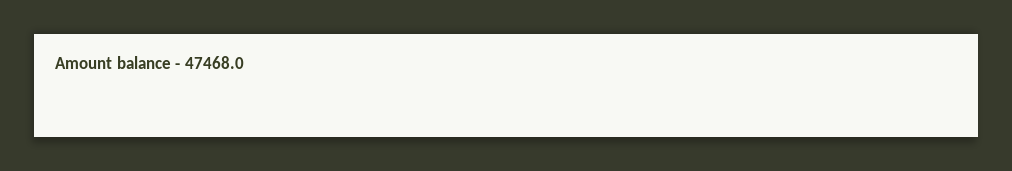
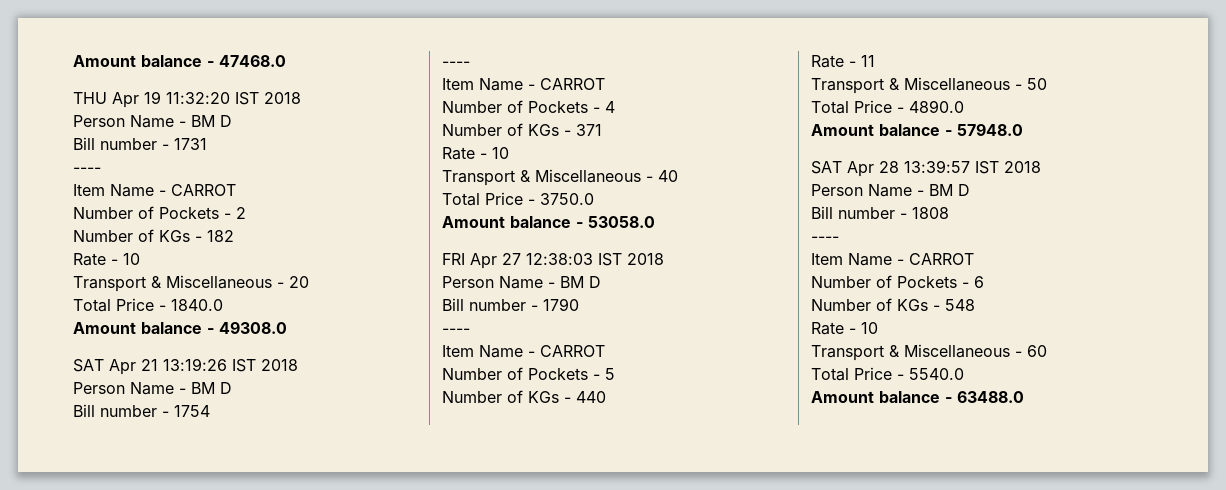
+ THU Apr 19 11:32:20 IST 2018
+ Person Name - BM D
+ Bill number - 1731
+ ----
+ Item Name - CARROT
+ Number of Pockets - 2
+ Number of KGs - 182
+ Rate - 10
+ Transport & Miscellaneous - 20
+ Total Price - 1840.0
+ Amount balance - 49308.0
+ SAT Apr 21 13:19:26 IST 2018
+ Person Name - BM D
+ Bill number - 1754
+ ----
+ Item Name - CARROT
+ Number of Pockets - 4
+ Number of KGs - 371
+ Rate - 10
+ Transport & Miscellaneous - 40
+ Total Price - 3750.0
+ Amount balance - 53058.0
+ FRI Apr 27 12:38:03 IST 2018
+ Person Name - BM D
+ Bill number - 1790
+ ----
+ Item Name - CARROT
+ Number of Pockets - 5
+ Number of KGs - 440
+ Rate - 11
+ Transport & Miscellaneous - 50
+ Total Price - 4890.0
+ Amount balance - 57948.0
+ SAT Apr 28 13:39:57 IST 2018
+ Person Name - BM D
+ Bill number - 1808
+ ----
+ Item Name - CARROT
+ Number of Pockets - 6
+ Number of KGs - 548
+ Rate - 10
+ Transport & Miscellaneous - 60
+ Total Price - 5540.0
+ Amount balance - 63488.0

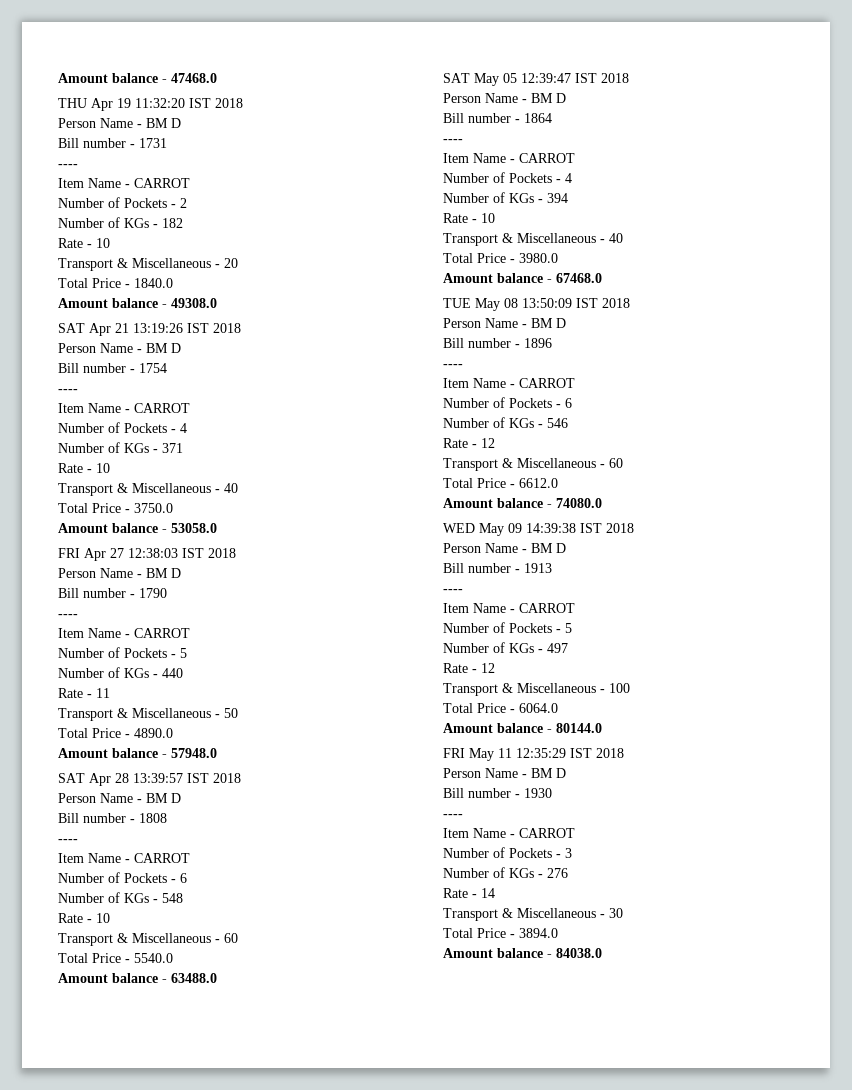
+ SAT May 05 12:39:47 IST 2018
+ Person Name - BM D
+ Bill number - 1864
+ ----
+ Item Name - CARROT
+ Number of Pockets - 4
+ Number of KGs - 394
+ Rate - 10
+ Transport & Miscellaneous - 40
+ Total Price - 3980.0
+ Amount balance - 67468.0
+ TUE May 08 13:50:09 IST 2018
+ Person Name - BM D
+ Bill number - 1896
+ ----
+ Item Name - CARROT
+ Number of Pockets - 6
+ Number of KGs - 546
+ Rate - 12
+ Transport & Miscellaneous - 60
+ Total Price - 6612.0
+ Amount balance - 74080.0
+ WED May 09 14:39:38 IST 2018
+ Person Name - BM D
+ Bill number - 1913
+ ----
+ Item Name - CARROT
+ Number of Pockets - 5
+ Number of KGs - 497
+ Rate - 12
+ Transport & Miscellaneous - 100
+ Total Price - 6064.0
+ Amount balance - 80144.0
+ FRI May 11 12:35:29 IST 2018
+ Person Name - BM D
+ Bill number - 1930
+ ----
+ Item Name - CARROT
+ Number of Pockets - 3
+ Number of KGs - 276
+ Rate - 14
+ Transport & Miscellaneous - 30
+ Total Price - 3894.0
+ Amount balance - 84038.0

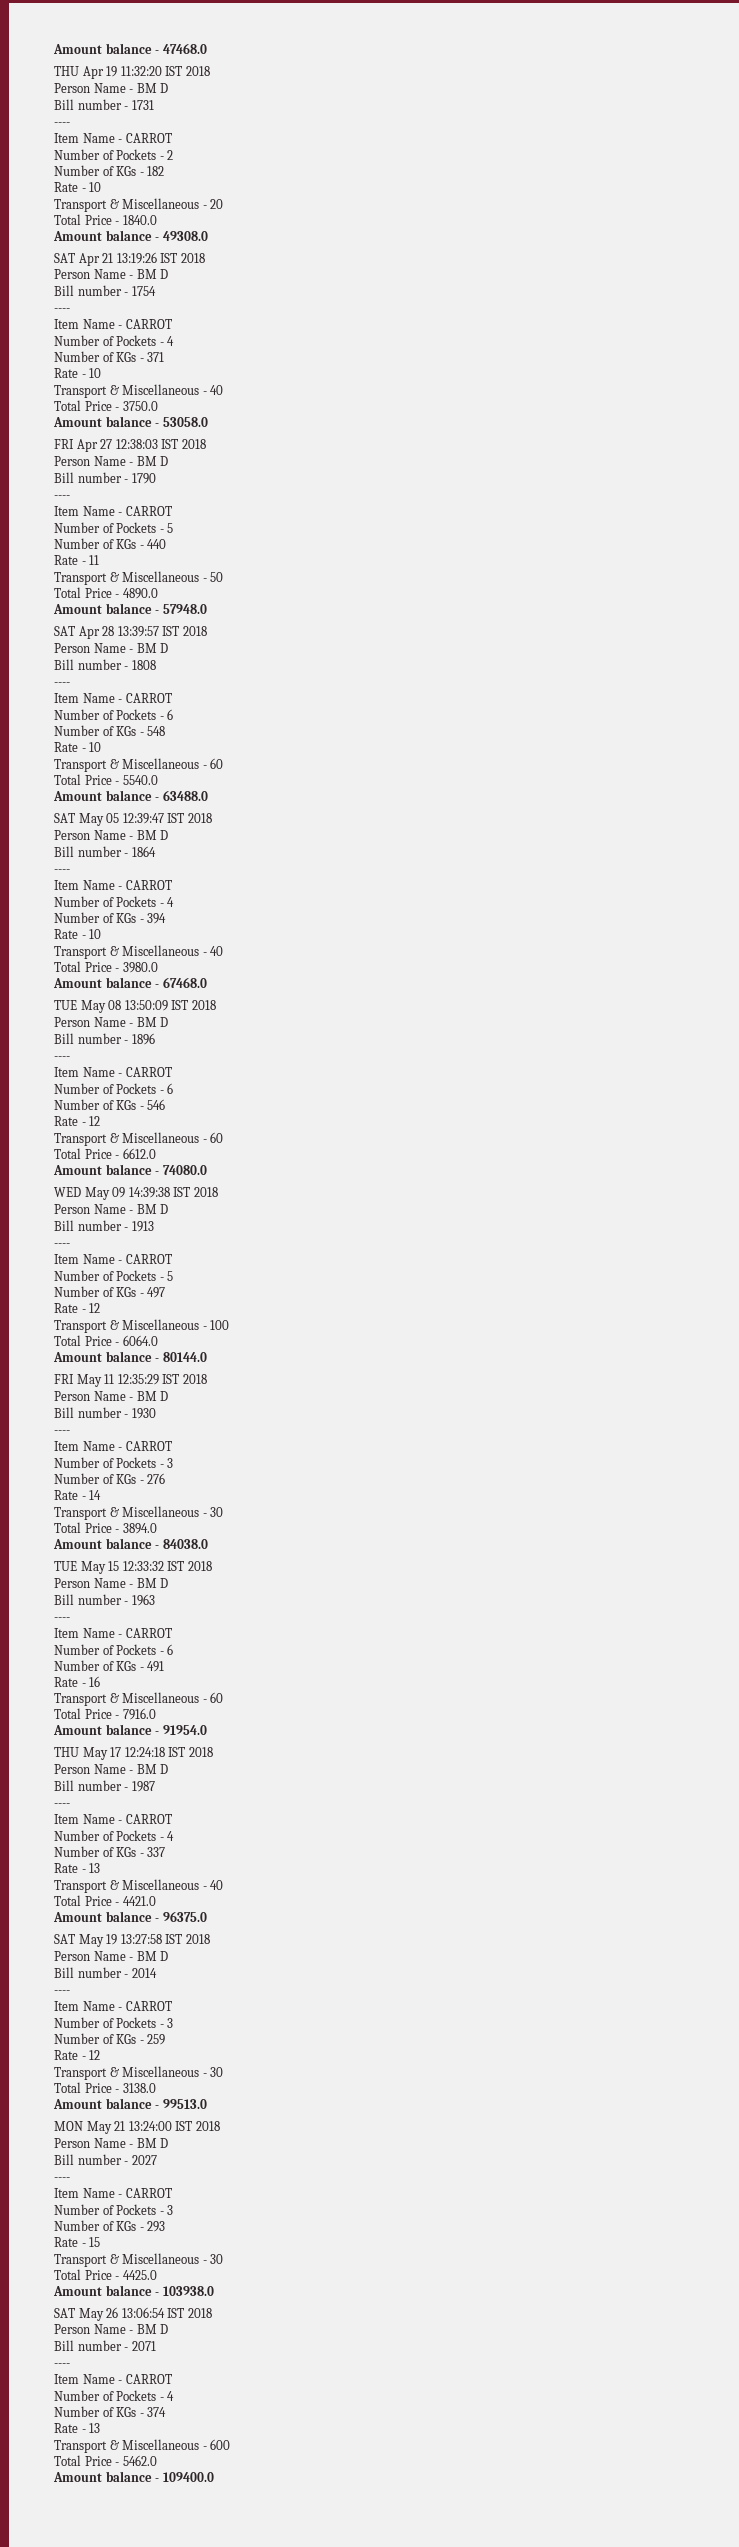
+ TUE May 15 12:33:32 IST 2018
+ Person Name - BM D
+ Bill number - 1963
+ ----
+ Item Name - CARROT
+ Number of Pockets - 6
+ Number of KGs - 491
+ Rate - 16
+ Transport & Miscellaneous - 60
+ Total Price - 7916.0
+ Amount balance - 91954.0
+ THU May 17 12:24:18 IST 2018
+ Person Name - BM D
+ Bill number - 1987
+ ----
+ Item Name - CARROT
+ Number of Pockets - 4
+ Number of KGs - 337
+ Rate - 13
+ Transport & Miscellaneous - 40
+ Total Price - 4421.0
+ Amount balance - 96375.0
+ SAT May 19 13:27:58 IST 2018
+ Person Name - BM D
+ Bill number - 2014
+ ----
+ Item Name - CARROT
+ Number of Pockets - 3
+ Number of KGs - 259
+ Rate - 12
+ Transport & Miscellaneous - 30
+ Total Price - 3138.0
+ Amount balance - 99513.0
+ MON May 21 13:24:00 IST 2018
+ Person Name - BM D
+ Bill number - 2027
+ ----
+ Item Name - CARROT
+ Number of Pockets - 3
+ Number of KGs - 293
+ Rate - 15
+ Transport & Miscellaneous - 30
+ Total Price - 4425.0
+ Amount balance - 103938.0
+ SAT May 26 13:06:54 IST 2018
+ Person Name - BM D
+ Bill number - 2071
+ ----
+ Item Name - CARROT
+ Number of Pockets - 4
+ Number of KGs - 374
+ Rate - 13
+ Transport & Miscellaneous - 600
+ Total Price - 5462.0
+ Amount balance - 109400.0

